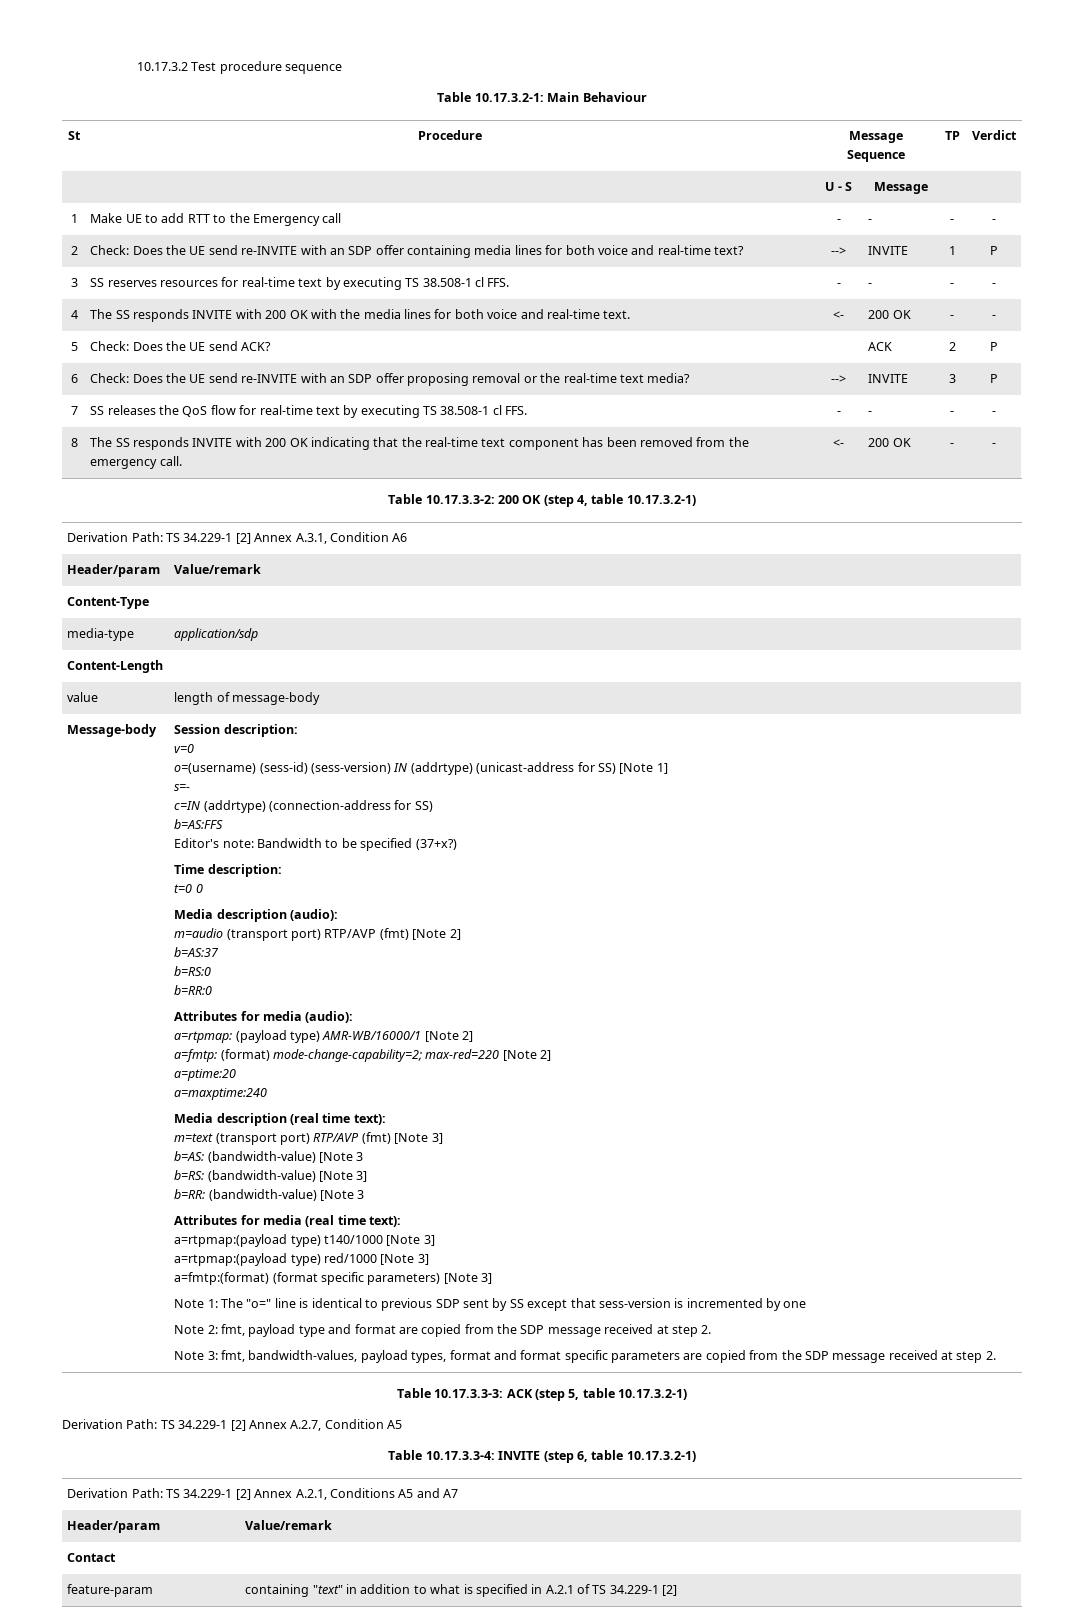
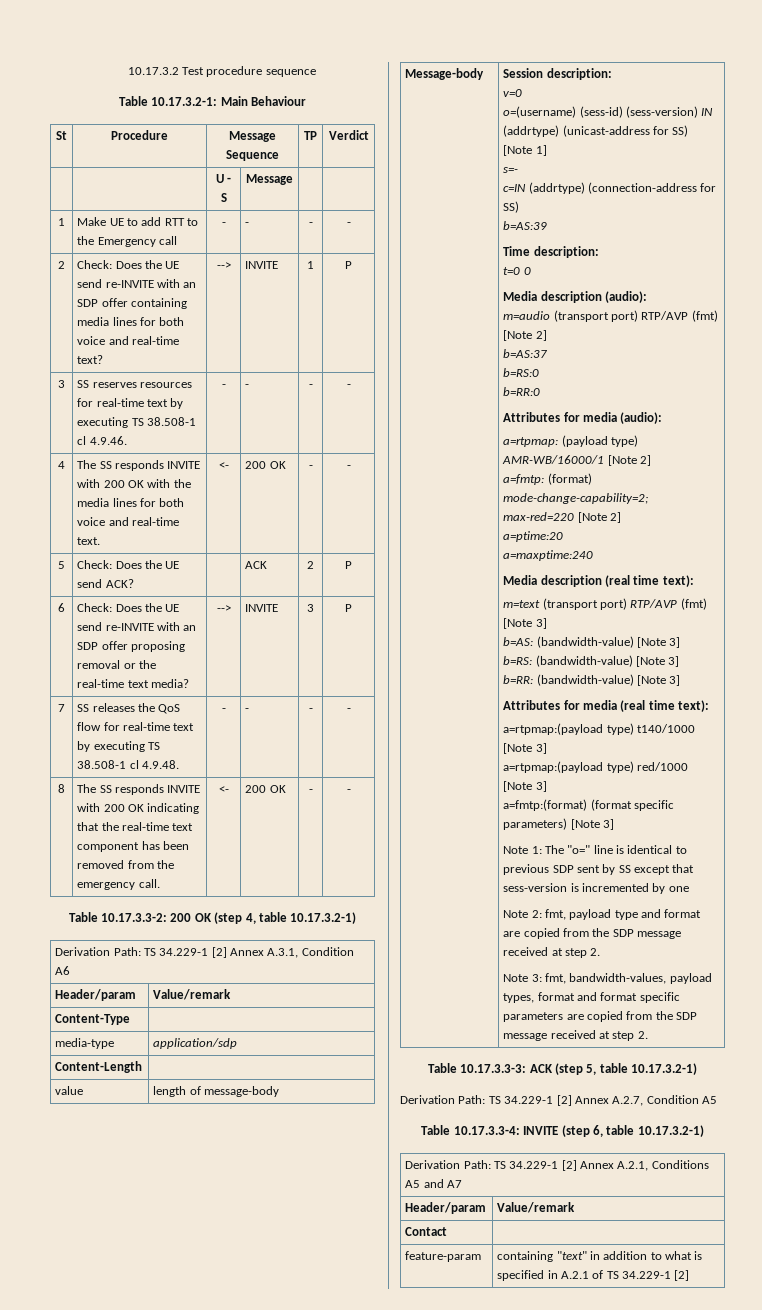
- 3 | SS reserves resources for real-time text by executing TS 38.508-1 cl FFS. | - | - | - | -
+ 3 | SS reserves resources for real-time text by executing TS 38.508-1 cl 4.9.46. | - | - | - | -
- 7 | SS releases the QoS flow for real-time text by executing TS 38.508-1 cl FFS. | - | - | - | -
+ 7 | SS releases the QoS flow for real-time text by executing TS 38.508-1 cl 4.9.48. | - | - | - | -
- b=AS:FFS
- Editor's note: Bandwidth to be specified (37+x?)
+ b=AS:39
- b=AS: (bandwidth-value) [Note 3
+ b=AS: (bandwidth-value) [Note 3]
- b=RR: (bandwidth-value) [Note 3
+ b=RR: (bandwidth-value) [Note 3]

